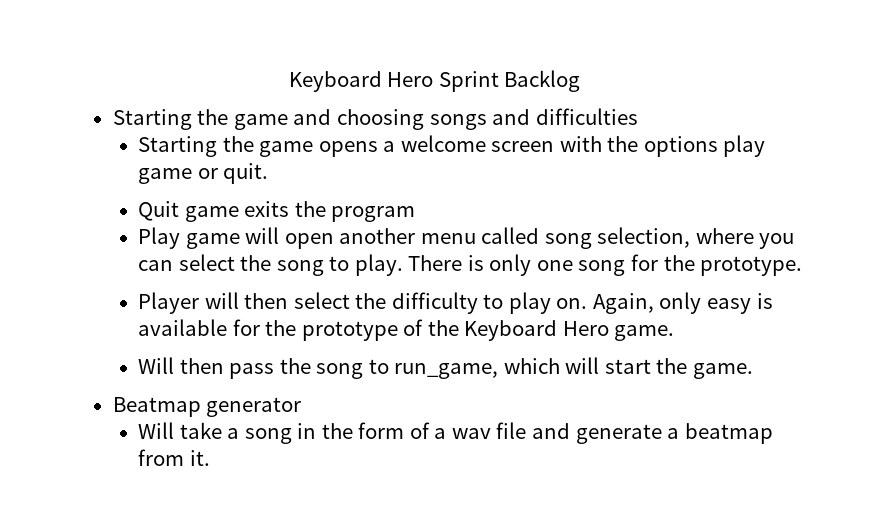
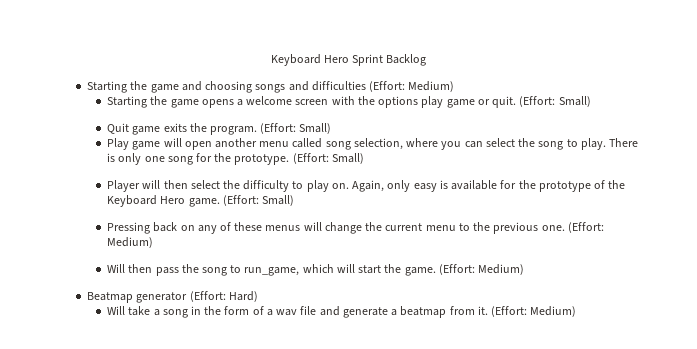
- Starting the game and choosing songs and difficulties
+ Starting the game and choosing songs and difficulties (Effort: Medium)
- Starting the game opens a welcome screen with the options play game or quit.
+ Starting the game opens a welcome screen with the options play game or quit. (Effort: Small)
- Quit game exits the program
+ Quit game exits the program. (Effort: Small)
- There is only one song for the prototype.
+ There is only one song for the prototype. (Effort: Small)
- Again, only easy is available for the prototype of the Keyboard Hero game.
+ Again, only easy is available for the prototype of the Keyboard Hero game. (Effort: Small)
+ Pressing back on any of these menus will change the current menu to the previous one. (Effort: Medium)
- Will then pass the song to run_game, which will start the game.
+ Will then pass the song to run_game, which will start the game. (Effort: Medium)
- Beatmap generator
+ Beatmap generator (Effort: Hard)
- Will take a song in the form of a wav file and generate a beatmap from it.
+ Will take a song in the form of a wav file and generate a beatmap from it. (Effort: Medium)

